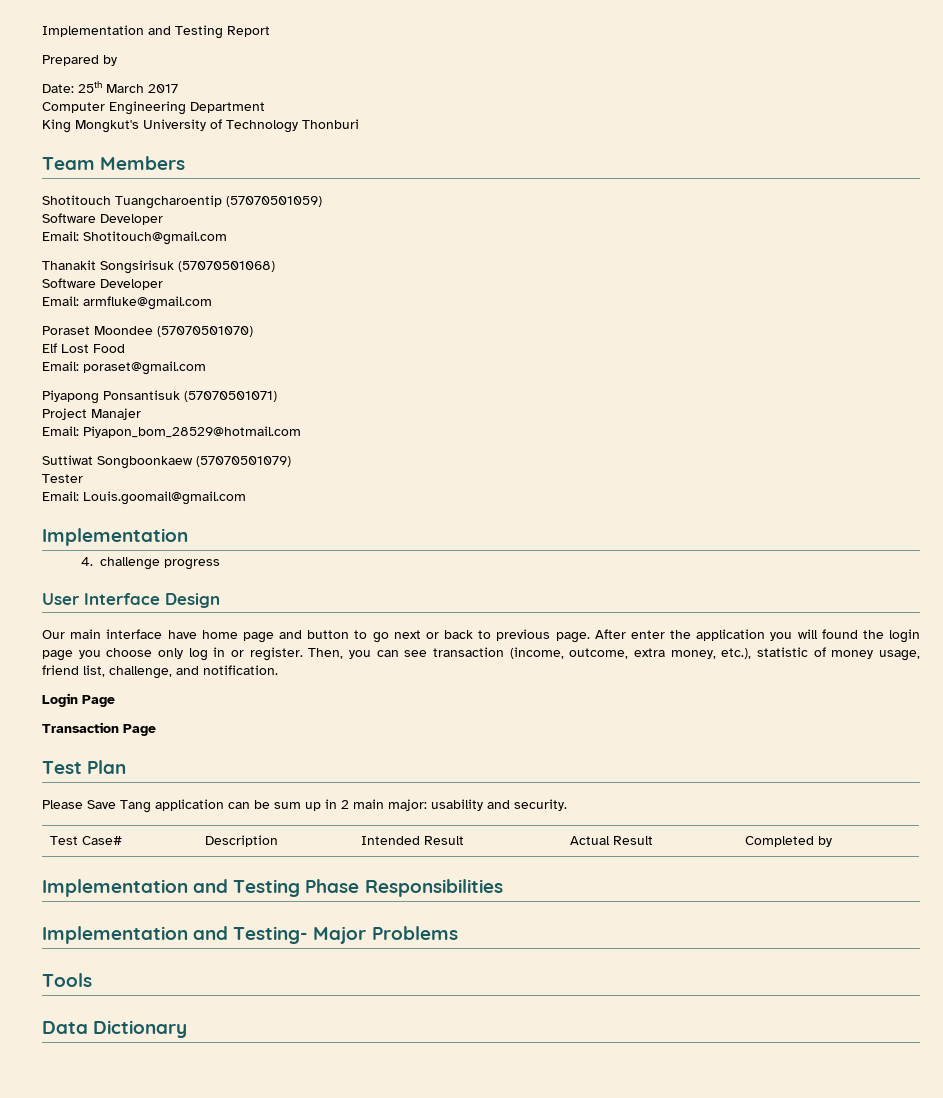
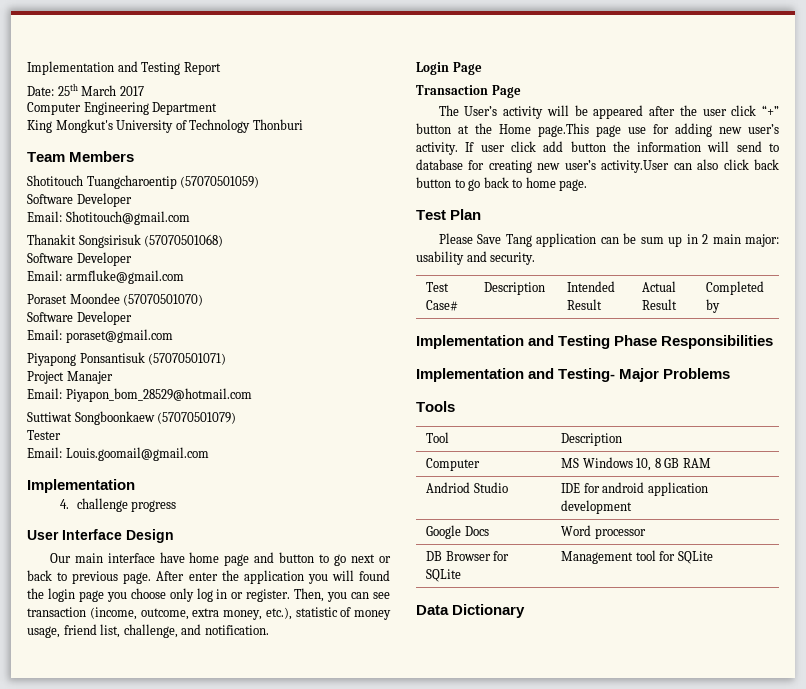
- Prepared by
  Poraset Moondee (57070501070)
- Elf Lost Food
+ Software Developer
+ The User’s activity will be appeared after the user click “+” button at the Home page.This page use for adding new user’s activity. If user click add button the information will send to database for creating new user’s activity.User can also click back button to go back to home page.
+ Tool | Description
+ Computer | MS Windows 10, 8 GB RAM
+ Andriod Studio | IDE for android application development
+ Google Docs | Word processor
+ DB Browser for SQLite | Management tool for SQLite

